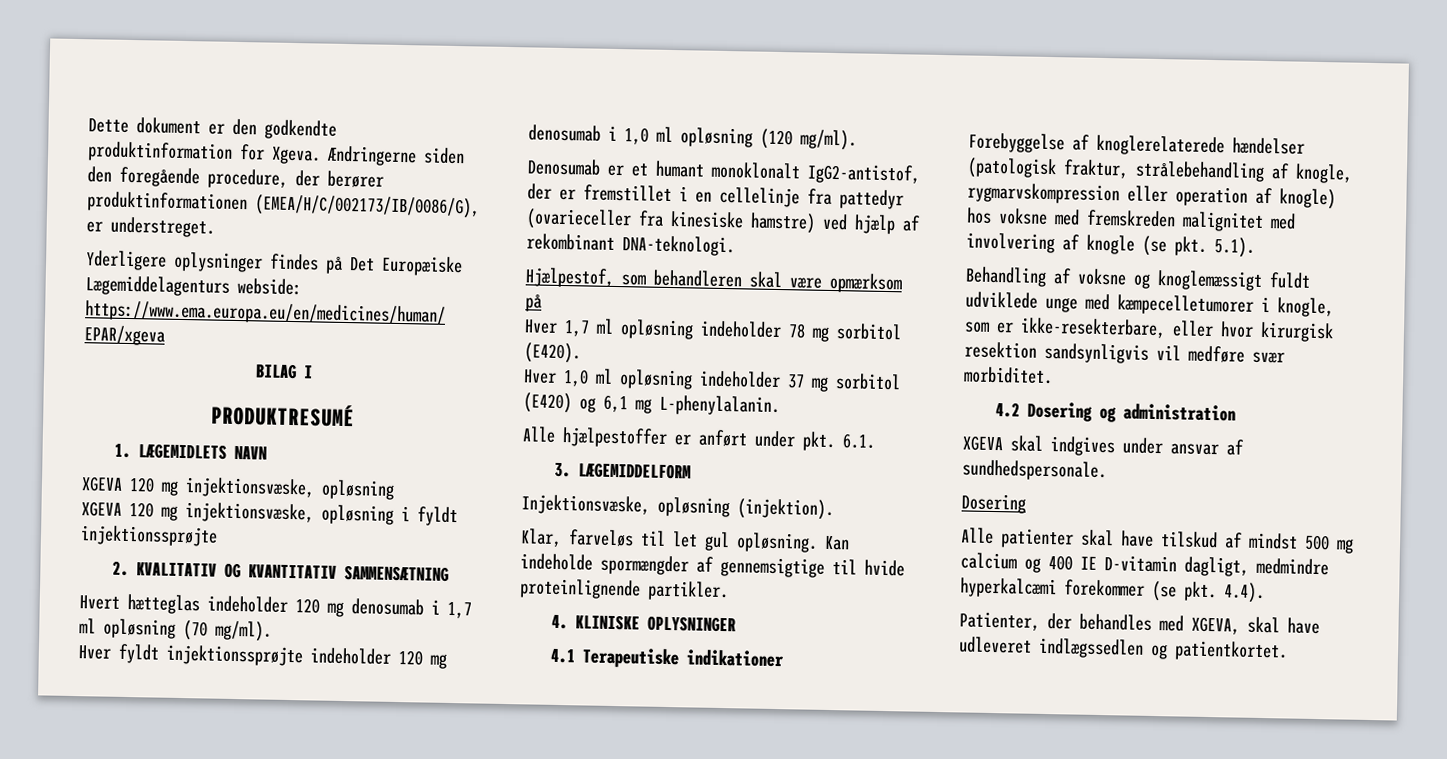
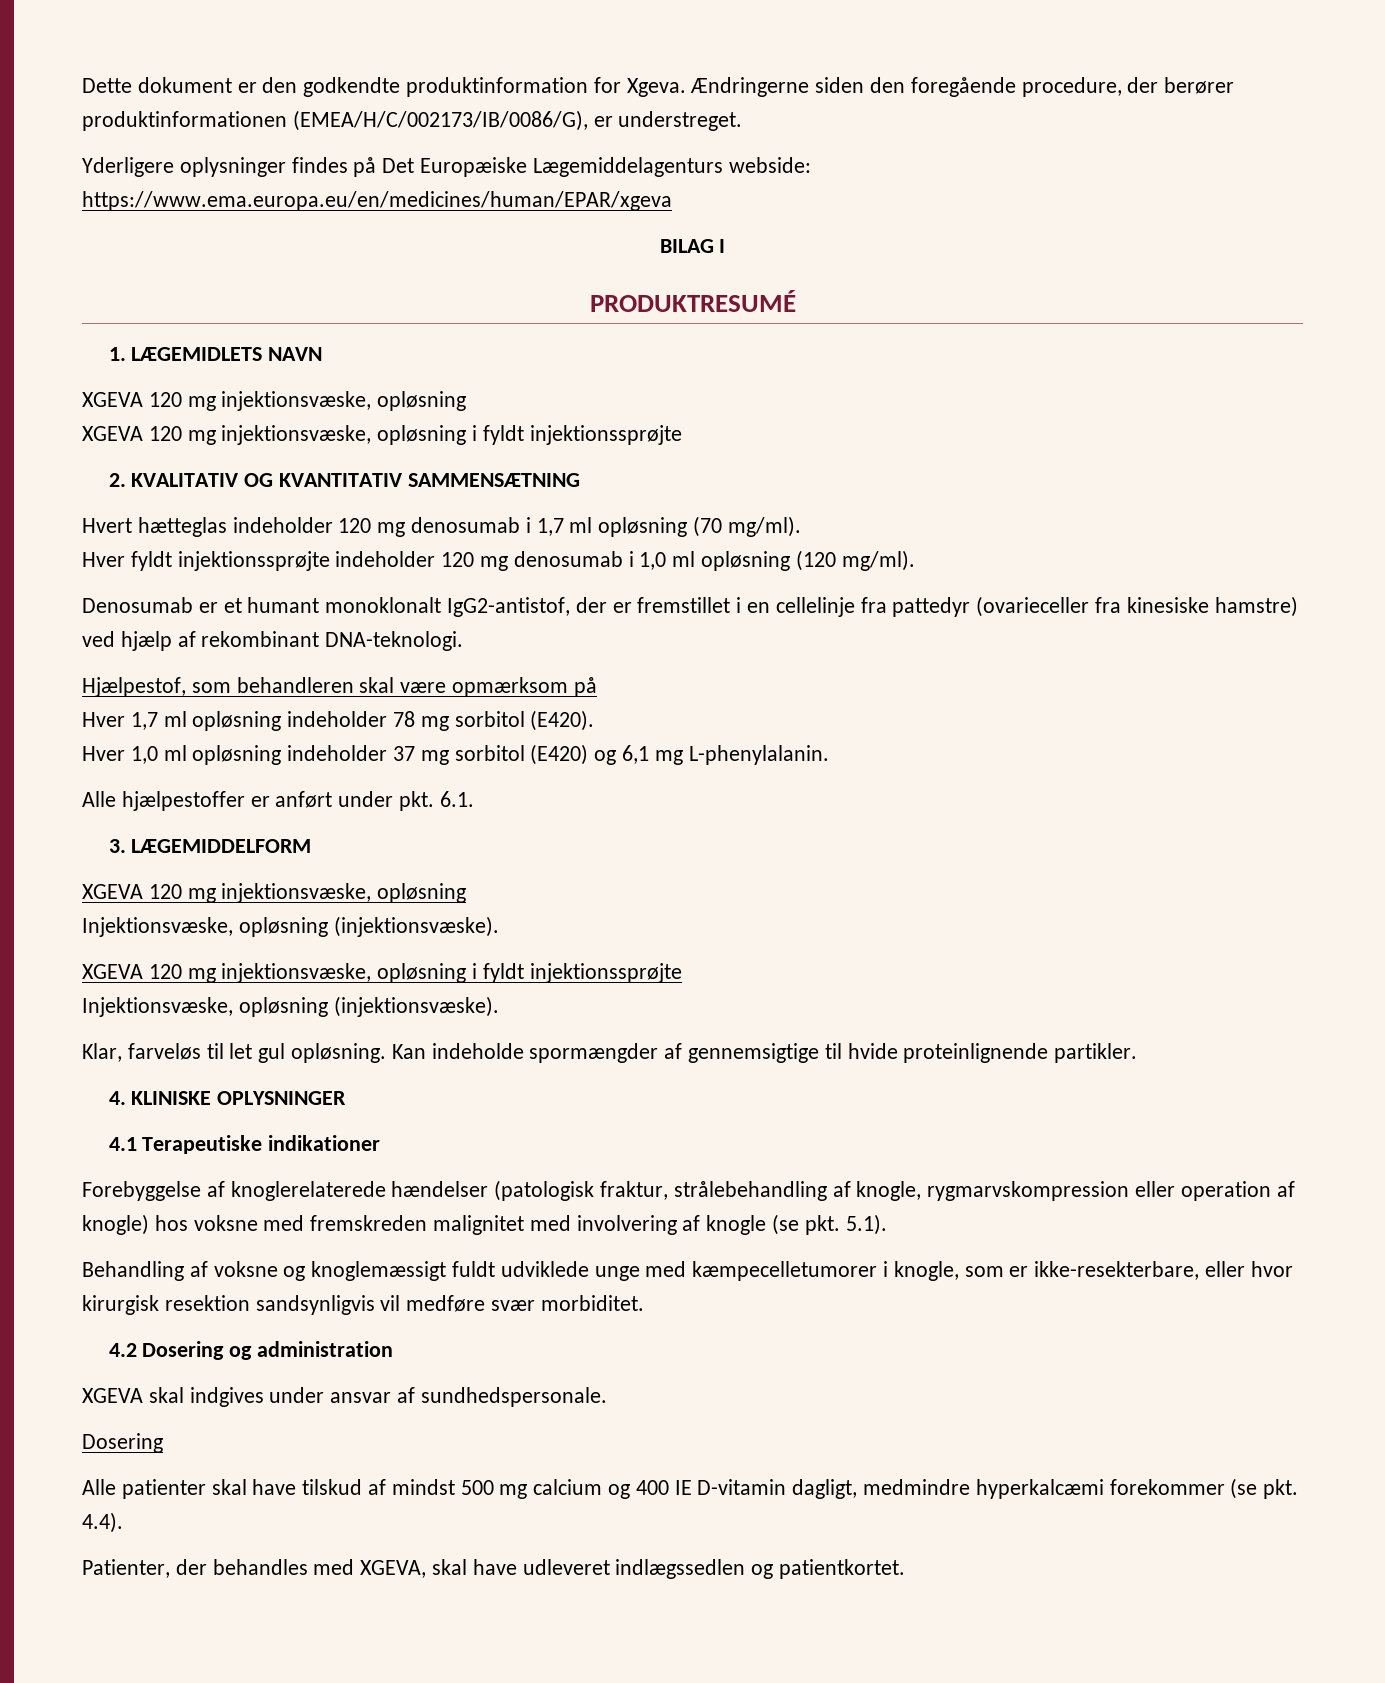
  3. LÆGEMIDDELFORM
- Injektionsvæske, opløsning (injektion).
+ XGEVA 120 mg injektionsvæske, opløsning
+ Injektionsvæske, opløsning (injektionsvæske).
+ XGEVA 120 mg injektionsvæske, opløsning i fyldt injektionssprøjte
+ Injektionsvæske, opløsning (injektionsvæske).

